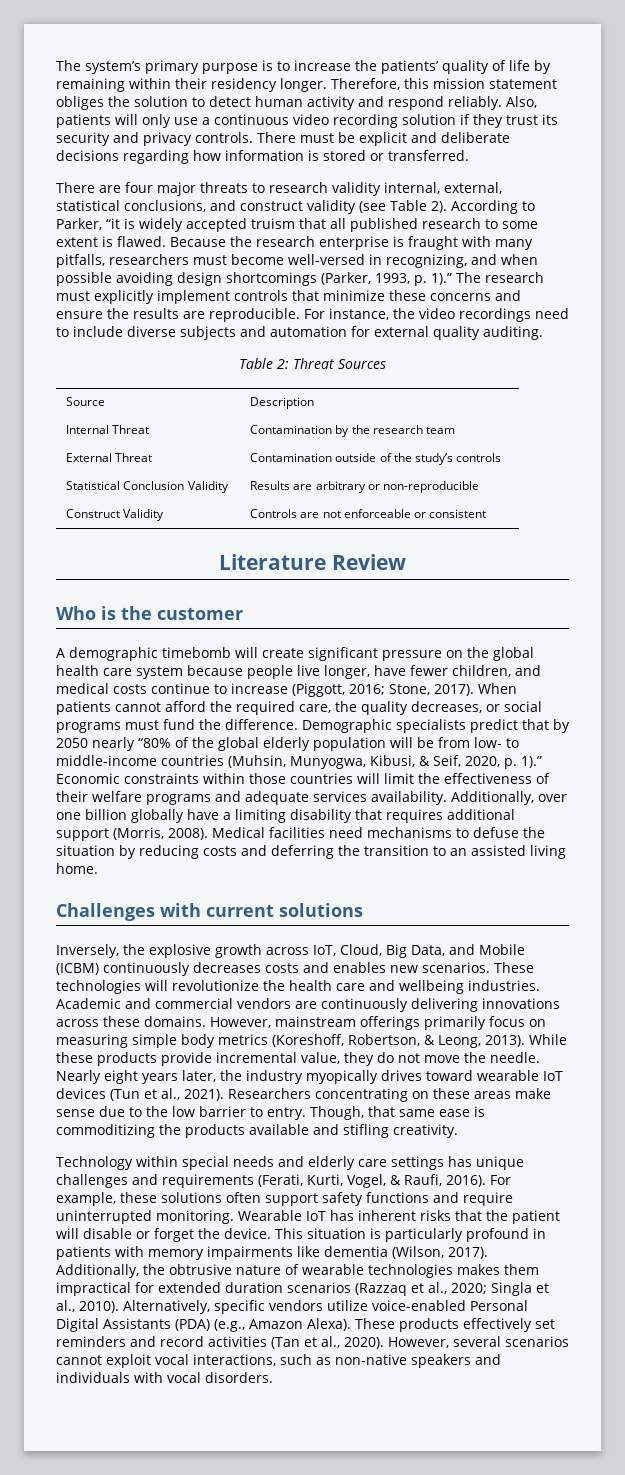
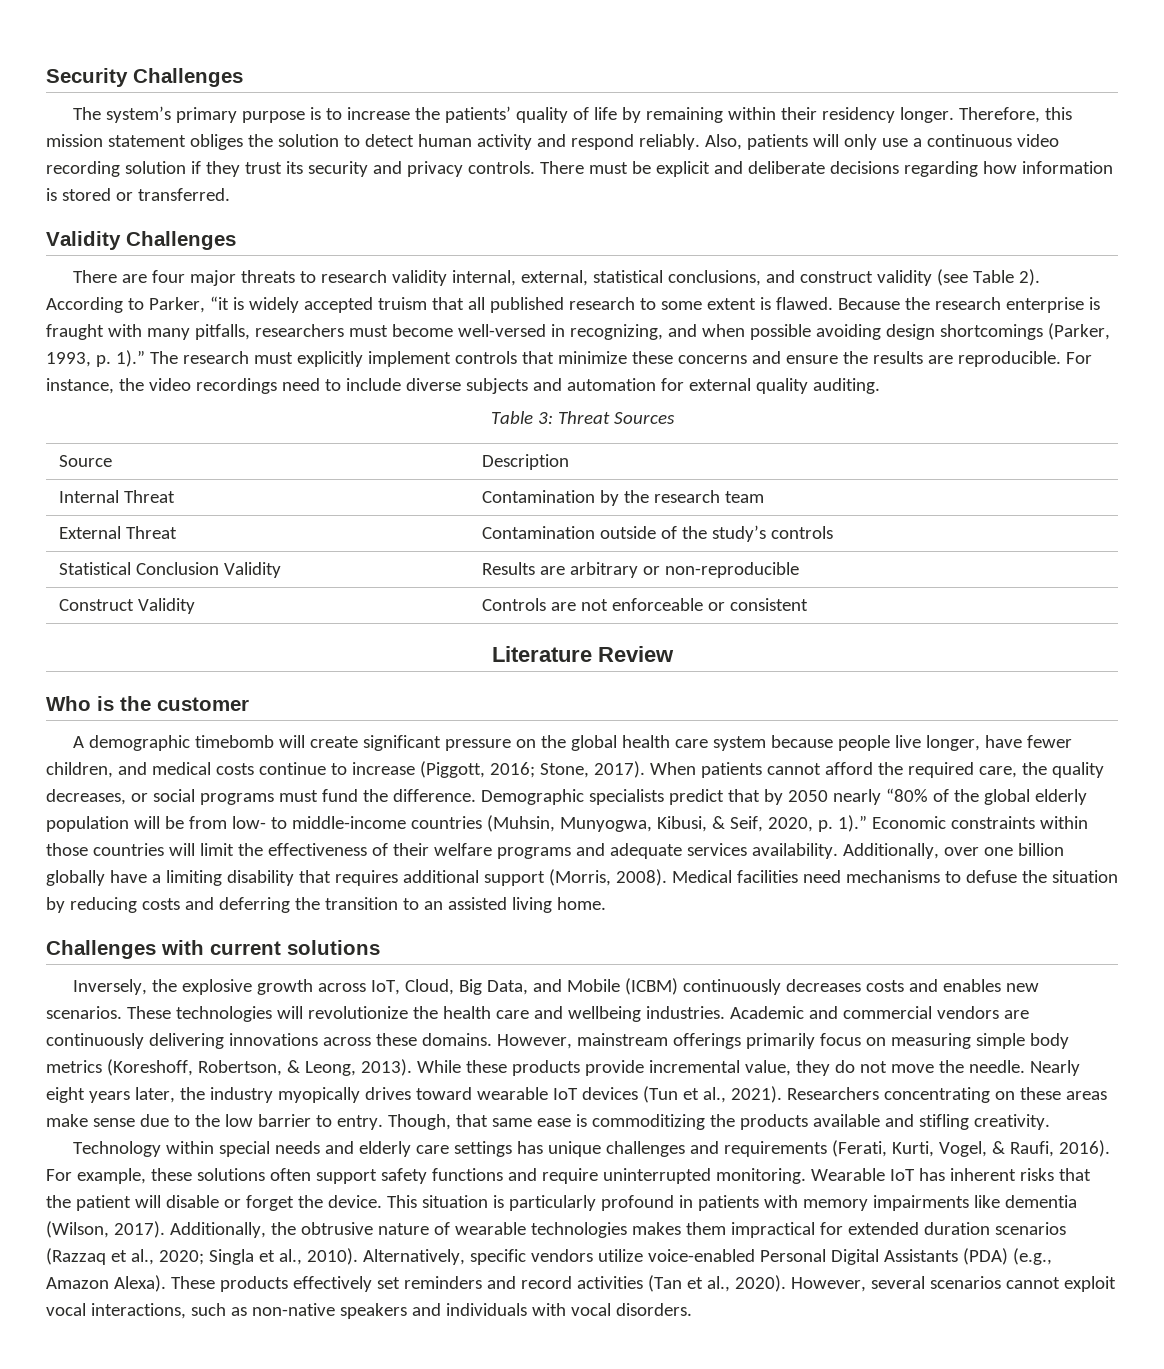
+ Security Challenges
+ Validity Challenges
- Table 2: Threat Sources
+ Table 3: Threat Sources

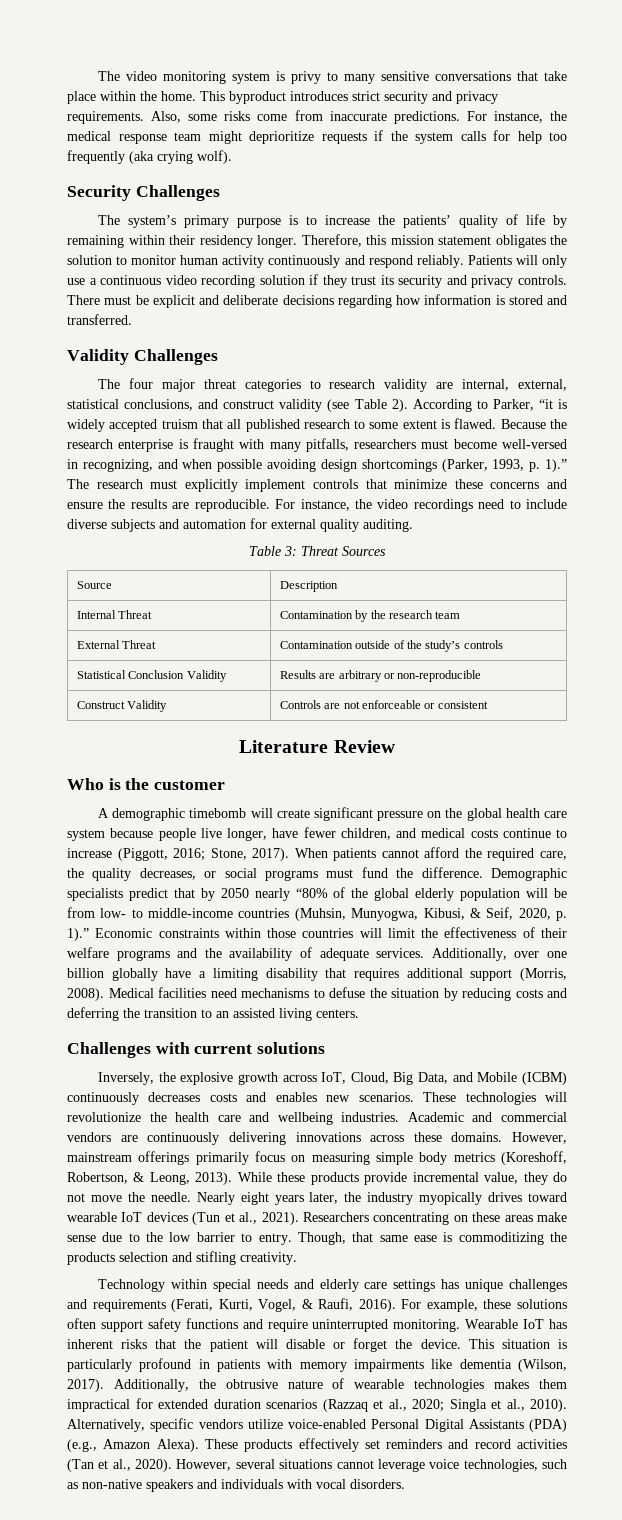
+ The video monitoring system is privy to many sensitive conversations that take place within the home. This byproduct introduces strict security and privacy requirements. Also, some risks come from inaccurate predictions. For instance, the medical response team might deprioritize requests if the system calls for help too frequently (aka crying wolf).
- Therefore, this mission statement obliges the solution to detect human activity and respond reliably.
+ Therefore, this mission statement obligates the solution to monitor human activity continuously and respond reliably.
- Also, patients will only use a continuous video recording solution if they trust its security and privacy controls.
+ Patients will only use a continuous video recording solution if they trust its security and privacy controls.
- There must be explicit and deliberate decisions regarding how information is stored or transferred.
+ There must be explicit and deliberate decisions regarding how information is stored and transferred.
- There are four major threats to research validity internal, external, statistical conclusions, and construct validity (see Table 2).
+ The four major threat categories to research validity are internal, external, statistical conclusions, and construct validity (see Table 2).
- Economic constraints within those countries will limit the effectiveness of their welfare programs and adequate services availability.
+ Economic constraints within those countries will limit the effectiveness of their welfare programs and the availability of adequate services.
- Medical facilities need mechanisms to defuse the situation by reducing costs and deferring the transition to an assisted living home.
+ Medical facilities need mechanisms to defuse the situation by reducing costs and deferring the transition to an assisted living centers.
- Though, that same ease is commoditizing the products available and stifling creativity.
+ Though, that same ease is commoditizing the products selection and stifling creativity.
- However, several scenarios cannot exploit vocal interactions, such as non-native speakers and individuals with vocal disorders.
+ However, several situations cannot leverage voice technologies, such as non-native speakers and individuals with vocal disorders.

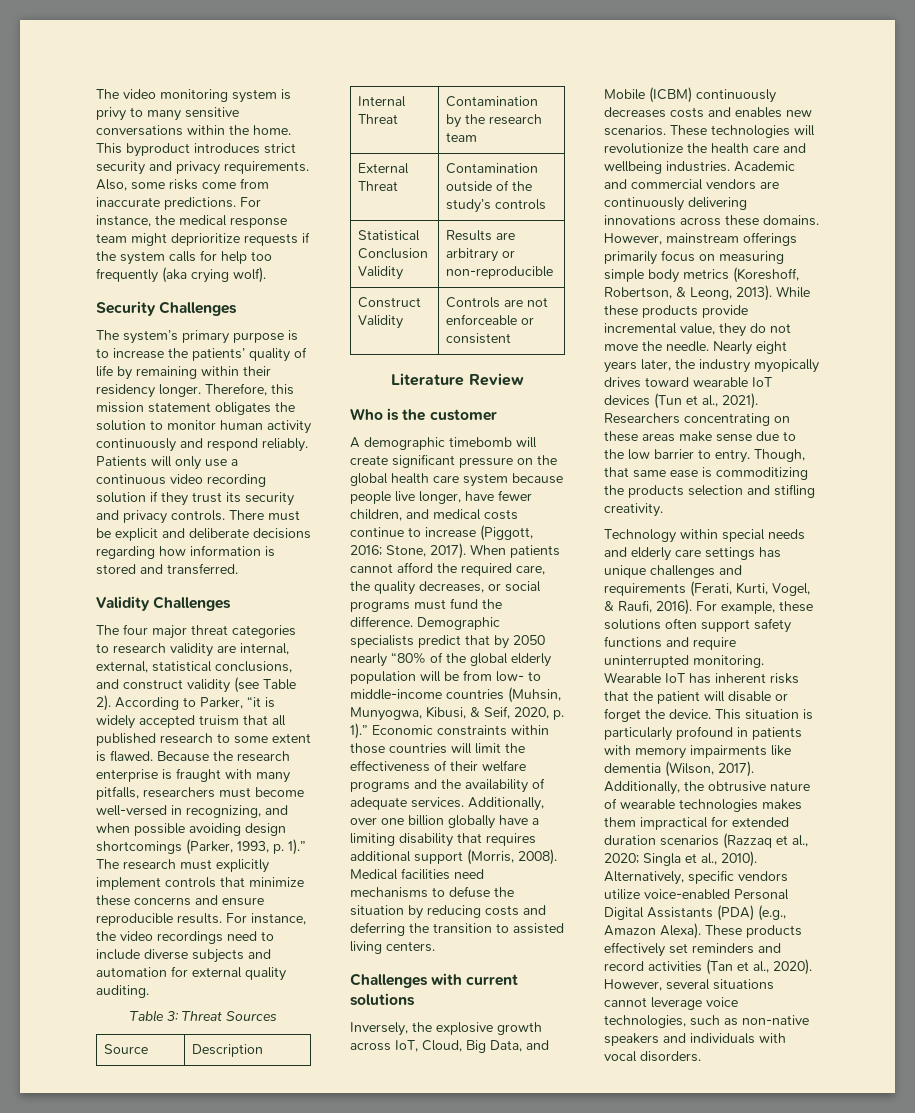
- The video monitoring system is privy to many sensitive conversations that take place within the home.
+ The video monitoring system is privy to many sensitive conversations within the home.
- The research must explicitly implement controls that minimize these concerns and ensure the results are reproducible.
+ The research must explicitly implement controls that minimize these concerns and ensure reproducible results.
- Medical facilities need mechanisms to defuse the situation by reducing costs and deferring the transition to an assisted living centers.
+ Medical facilities need mechanisms to defuse the situation by reducing costs and deferring the transition to assisted living centers.

